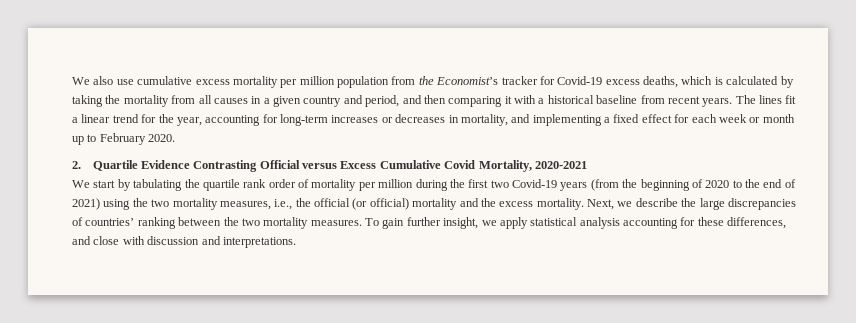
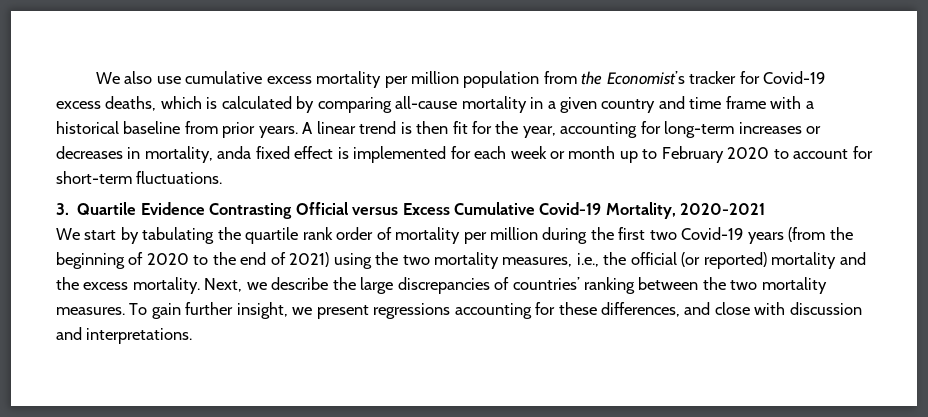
- We also use cumulative excess mortality per million population from the Economist’s tracker for Covid-19 excess deaths, which is calculated by taking the mortality from all causes in a given country and period, and then comparing it with a historical baseline from recent years. The lines fit a linear trend for the year, accounting for long-term increases or decreases in mortality, and implementing a fixed effect for each week or month up to February 2020.
- 2. Quartile Evidence Contrasting Official versus Excess Cumulative Covid Mortality, 2020-2021
+ We also use cumulative excess mortality per million population from the Economist’s tracker for Covid-19 excess deaths, which is calculated by comparing all-cause mortality in a given country and time frame with a historical baseline from prior years. A linear trend is then fit for the year, accounting for long-term increases or decreases in mortality, anda fixed effect is implemented for each week or month up to February 2020 to account for short-term fluctuations.
+ 3. Quartile Evidence Contrasting Official versus Excess Cumulative Covid-19 Mortality, 2020-2021
- We start by tabulating the quartile rank order of mortality per million during the first two Covid-19 years (from the beginning of 2020 to the end of 2021) using the two mortality measures, i.e., the official (or official) mortality and the excess mortality.
+ We start by tabulating the quartile rank order of mortality per million during the first two Covid-19 years (from the beginning of 2020 to the end of 2021) using the two mortality measures, i.e., the official (or reported) mortality and the excess mortality.
- To gain further insight, we apply statistical analysis accounting for these differences, and close with discussion and interpretations.
+ To gain further insight, we present regressions accounting for these differences, and close with discussion and interpretations.

